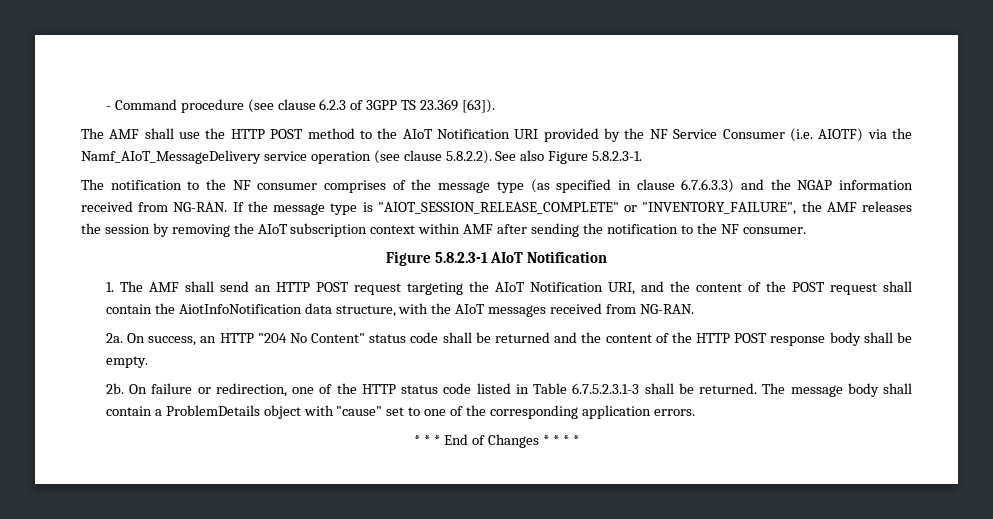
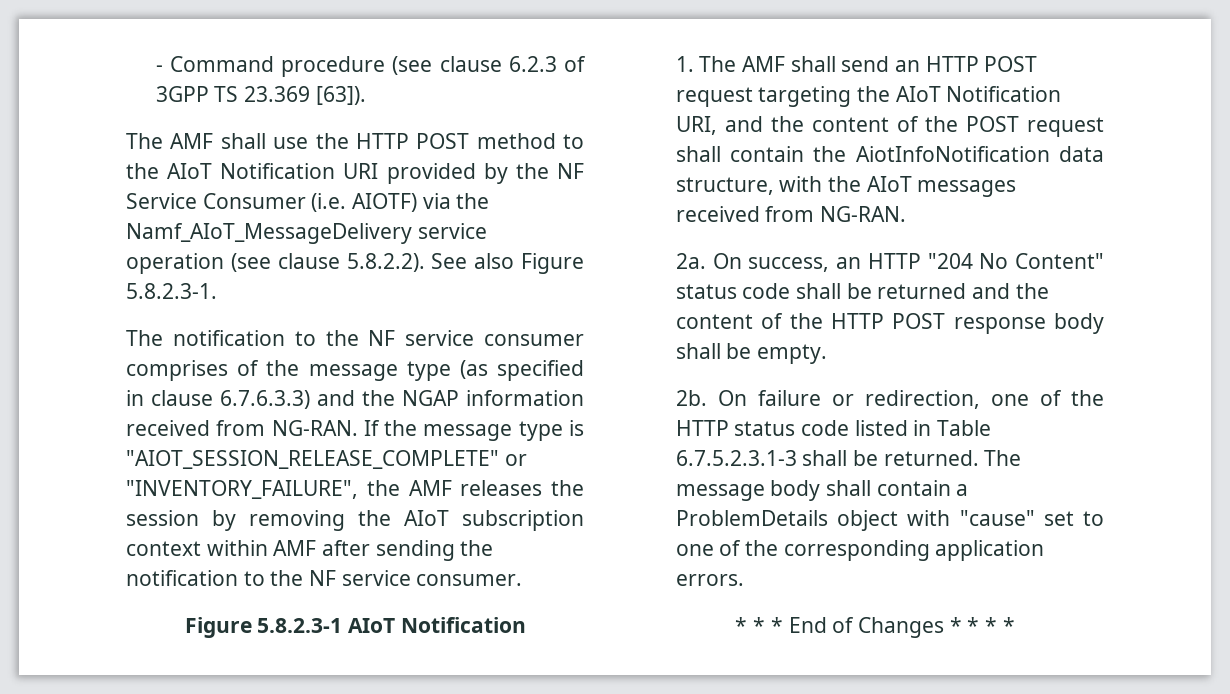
- The notification to the NF consumer comprises of the message type (as specified in clause 6.7.6.3.3) and the NGAP information received from NG-RAN.
+ The notification to the NF service consumer comprises of the message type (as specified in clause 6.7.6.3.3) and the NGAP information received from NG-RAN.
- If the message type is "AIOT_SESSION_RELEASE_COMPLETE" or "INVENTORY_FAILURE", the AMF releases the session by removing the AIoT subscription context within AMF after sending the notification to the NF consumer.
+ If the message type is "AIOT_SESSION_RELEASE_COMPLETE" or "INVENTORY_FAILURE", the AMF releases the session by removing the AIoT subscription context within AMF after sending the notification to the NF service consumer.

